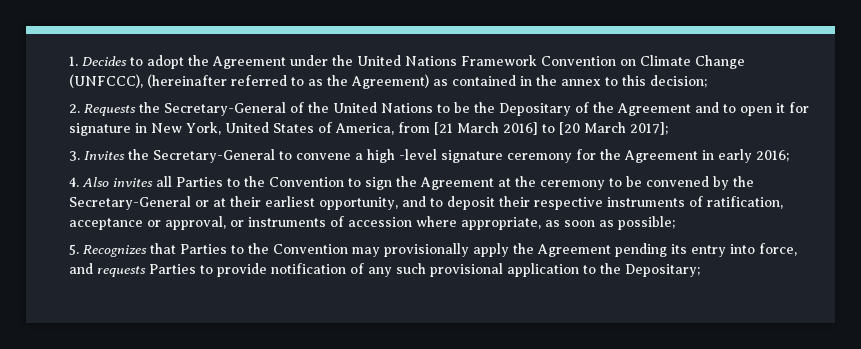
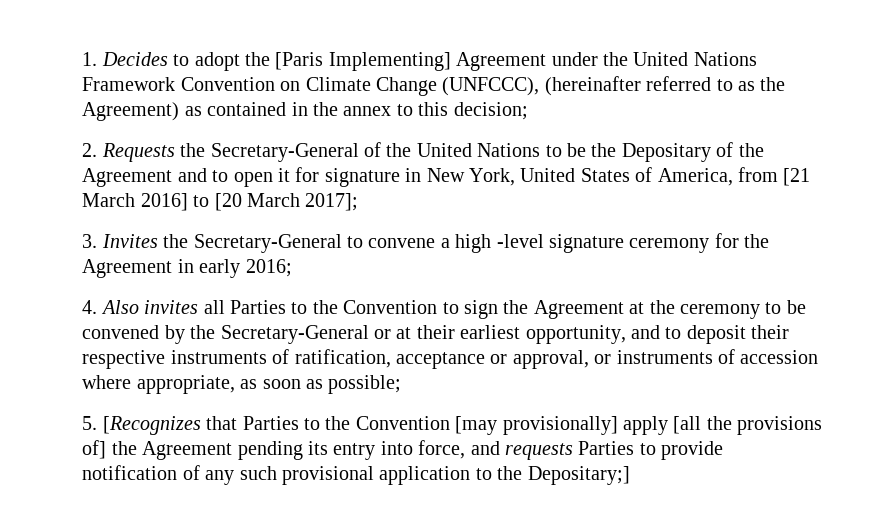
- 1. Decides to adopt the Agreement under the United Nations Framework Convention on Climate Change (UNFCCC), (hereinafter referred to as the Agreement) as contained in the annex to this decision;
+ 1. Decides to adopt the [Paris Implementing] Agreement under the United Nations Framework Convention on Climate Change (UNFCCC), (hereinafter referred to as the Agreement) as contained in the annex to this decision;
- 5. Recognizes that Parties to the Convention may provisionally apply the Agreement pending its entry into force, and requests Parties to provide notification of any such provisional application to the Depositary;
+ 5. [Recognizes that Parties to the Convention [may provisionally] apply [all the provisions of] the Agreement pending its entry into force, and requests Parties to provide notification of any such provisional application to the Depositary;]

